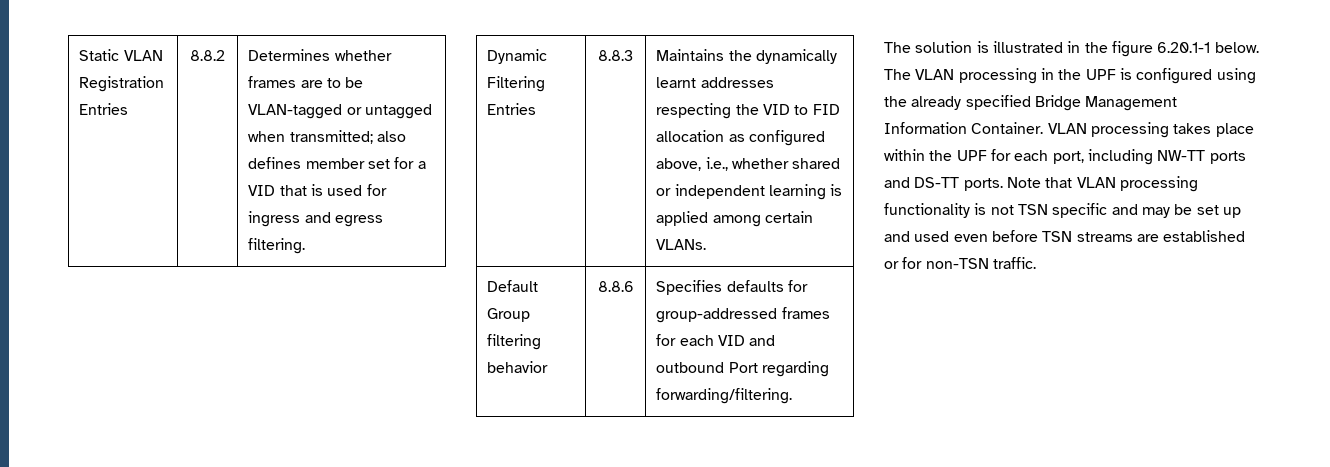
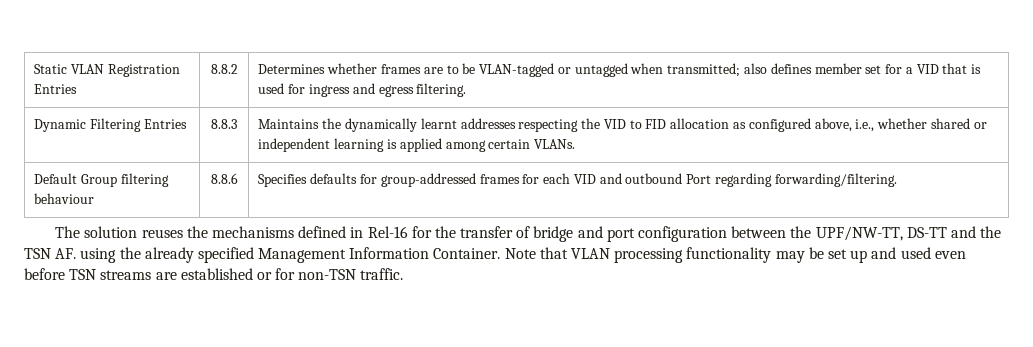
- Default Group filtering behavior | 8.8.6 | Specifies defaults for group-addressed frames for each VID and outbound Port regarding forwarding/filtering.
+ Default Group filtering behaviour | 8.8.6 | Specifies defaults for group-addressed frames for each VID and outbound Port regarding forwarding/filtering.
- The solution is illustrated in the figure 6.20.1-1 below. The VLAN processing in the UPF is configured using the already specified Bridge Management Information Container.
+ The solution reuses the mechanisms defined in Rel-16 for the transfer of bridge and port configuration between the UPF/NW-TT, DS-TT and the TSN AF. using the already specified Management Information Container.
- VLAN processing takes place within the UPF for each port, including NW-TT ports and DS-TT ports.
- Note that VLAN processing functionality is not TSN specific and may be set up and used even before TSN streams are established or for non-TSN traffic.
+ Note that VLAN processing functionality may be set up and used even before TSN streams are established or for non-TSN traffic.

